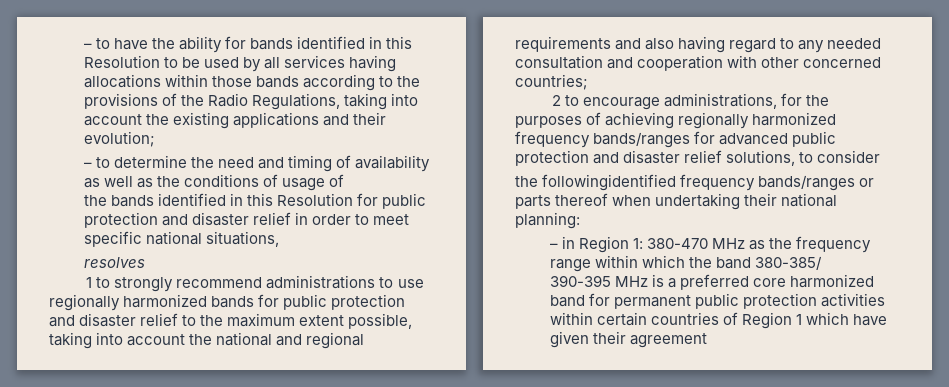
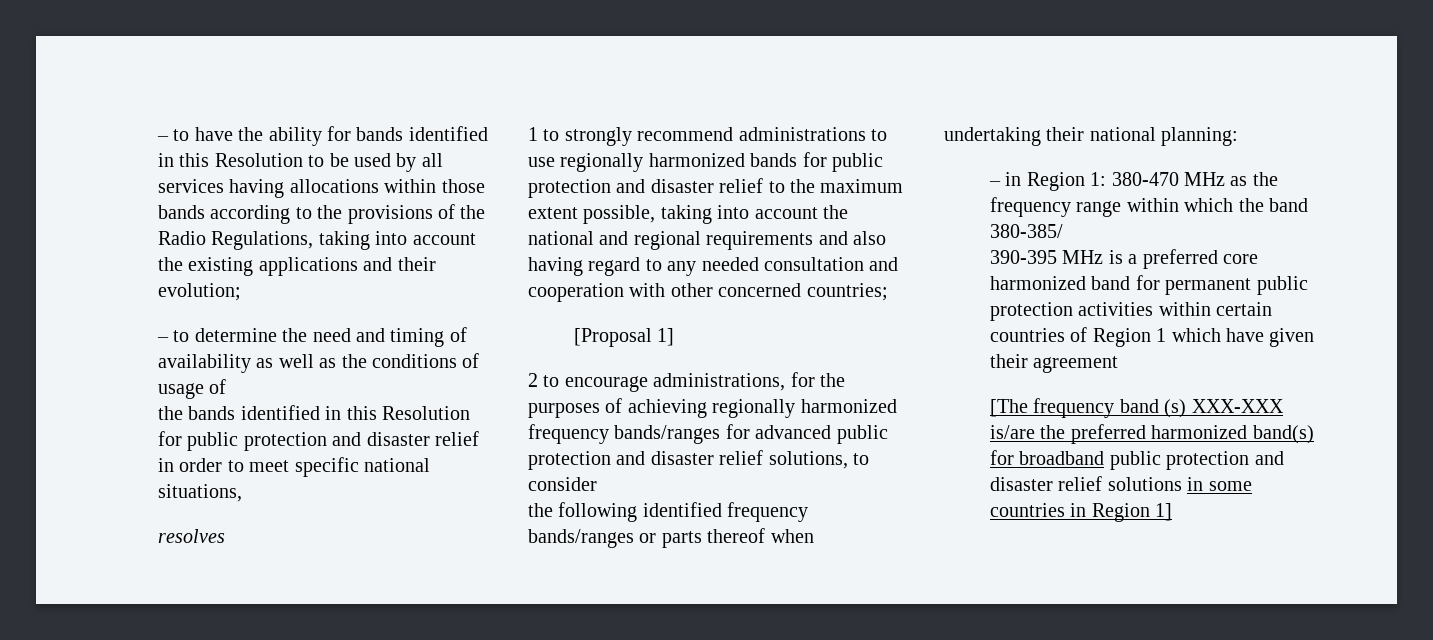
+ [Proposal 1]
- the followingidentified frequency bands/ranges or parts thereof when undertaking their national planning:
+ the following identified frequency bands/ranges or parts thereof when undertaking their national planning:
+ [The frequency band (s) XXX-XXX is/are the preferred harmonized band(s) for broadband public protection and disaster relief solutions in some countries in Region 1]

